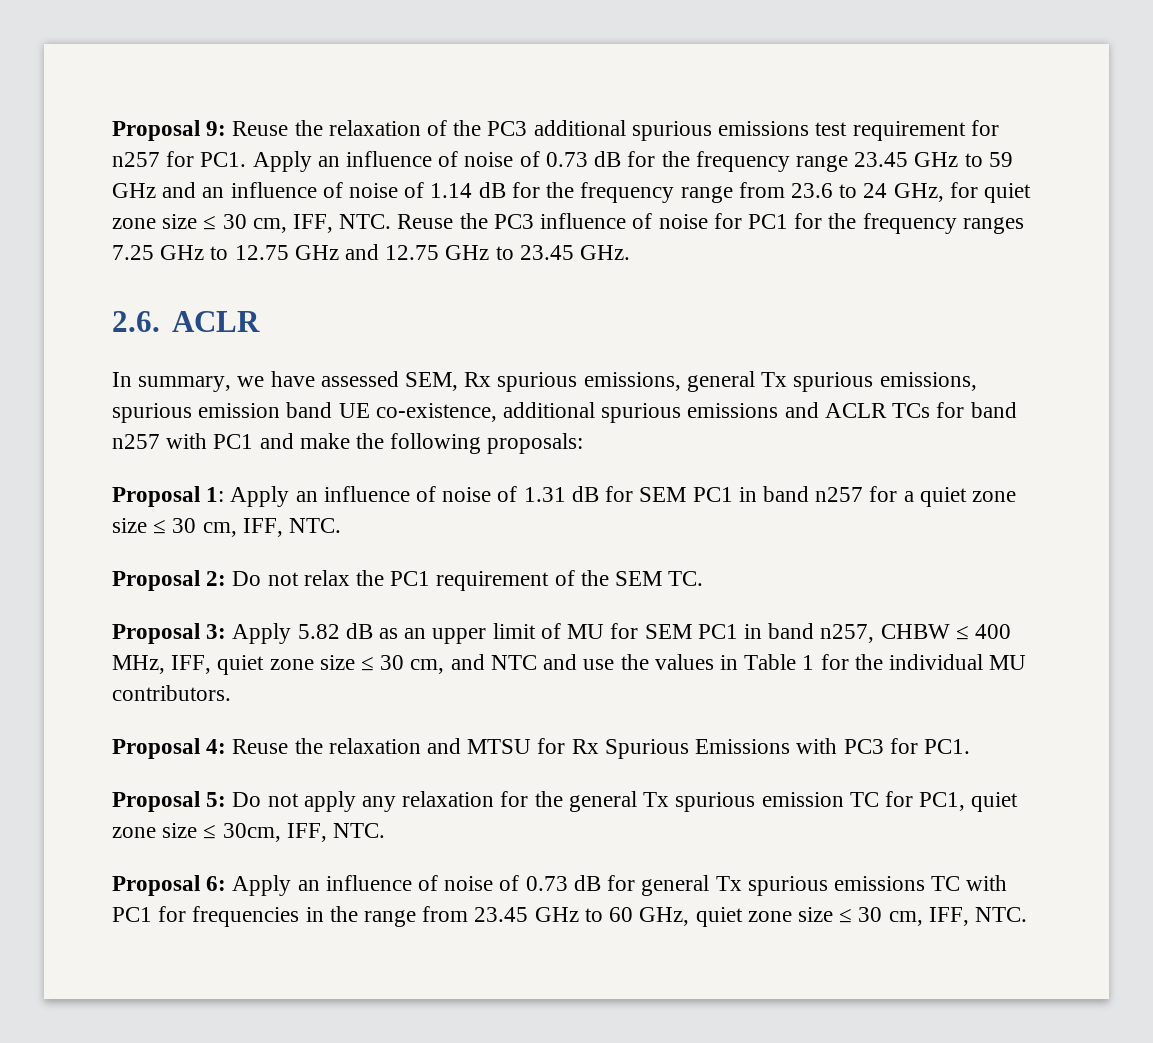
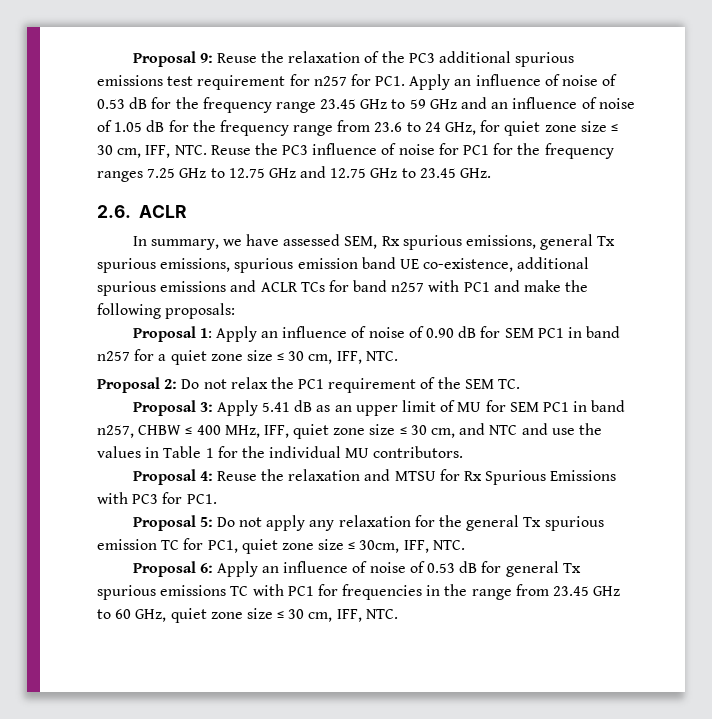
- Reuse the relaxation of the PC3 additional spurious emissions test requirement for n257 for PC1. Apply an influence of noise of 0.73 dB for the frequency range 23.45 GHz to 59 GHz and an influence of noise of 1.14 dB for the frequency range from 23.6 to 24 GHz, for quiet zone size ≤ 30 cm, IFF, NTC. Reuse the PC3 influence of noise for PC1 for the frequency ranges 7.25 GHz to 12.75 GHz and 12.75 GHz to 23.45 GHz.
+ Reuse the relaxation of the PC3 additional spurious emissions test requirement for n257 for PC1. Apply an influence of noise of 0.53 dB for the frequency range 23.45 GHz to 59 GHz and an influence of noise of 1.05 dB for the frequency range from 23.6 to 24 GHz, for quiet zone size ≤ 30 cm, IFF, NTC. Reuse the PC3 influence of noise for PC1 for the frequency ranges 7.25 GHz to 12.75 GHz and 12.75 GHz to 23.45 GHz.
- Proposal 1: Apply an influence of noise of 1.31 dB for SEM PC1 in band n257 for a quiet zone size ≤ 30 cm, IFF, NTC.
+ Proposal 1: Apply an influence of noise of 0.90 dB for SEM PC1 in band n257 for a quiet zone size ≤ 30 cm, IFF, NTC.
- Proposal 3: Apply 5.82 dB as an upper limit of MU for SEM PC1 in band n257, CHBW ≤ 400 MHz, IFF, quiet zone size ≤ 30 cm, and NTC and use the values in Table 1 for the individual MU contributors.
+ Proposal 3: Apply 5.41 dB as an upper limit of MU for SEM PC1 in band n257, CHBW ≤ 400 MHz, IFF, quiet zone size ≤ 30 cm, and NTC and use the values in Table 1 for the individual MU contributors.
- Proposal 6: Apply an influence of noise of 0.73 dB for general Tx spurious emissions TC with PC1 for frequencies in the range from 23.45 GHz to 60 GHz, quiet zone size ≤ 30 cm, IFF, NTC.
+ Proposal 6: Apply an influence of noise of 0.53 dB for general Tx spurious emissions TC with PC1 for frequencies in the range from 23.45 GHz to 60 GHz, quiet zone size ≤ 30 cm, IFF, NTC.

